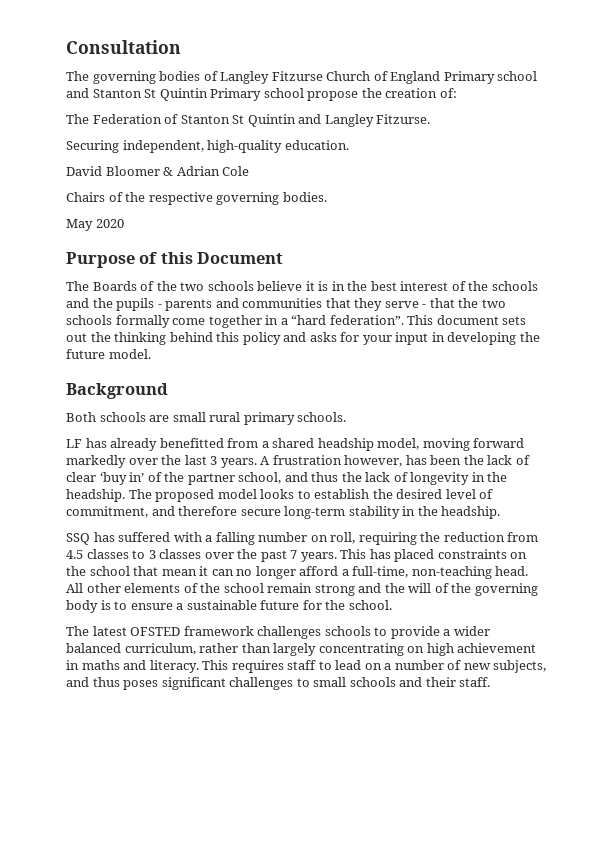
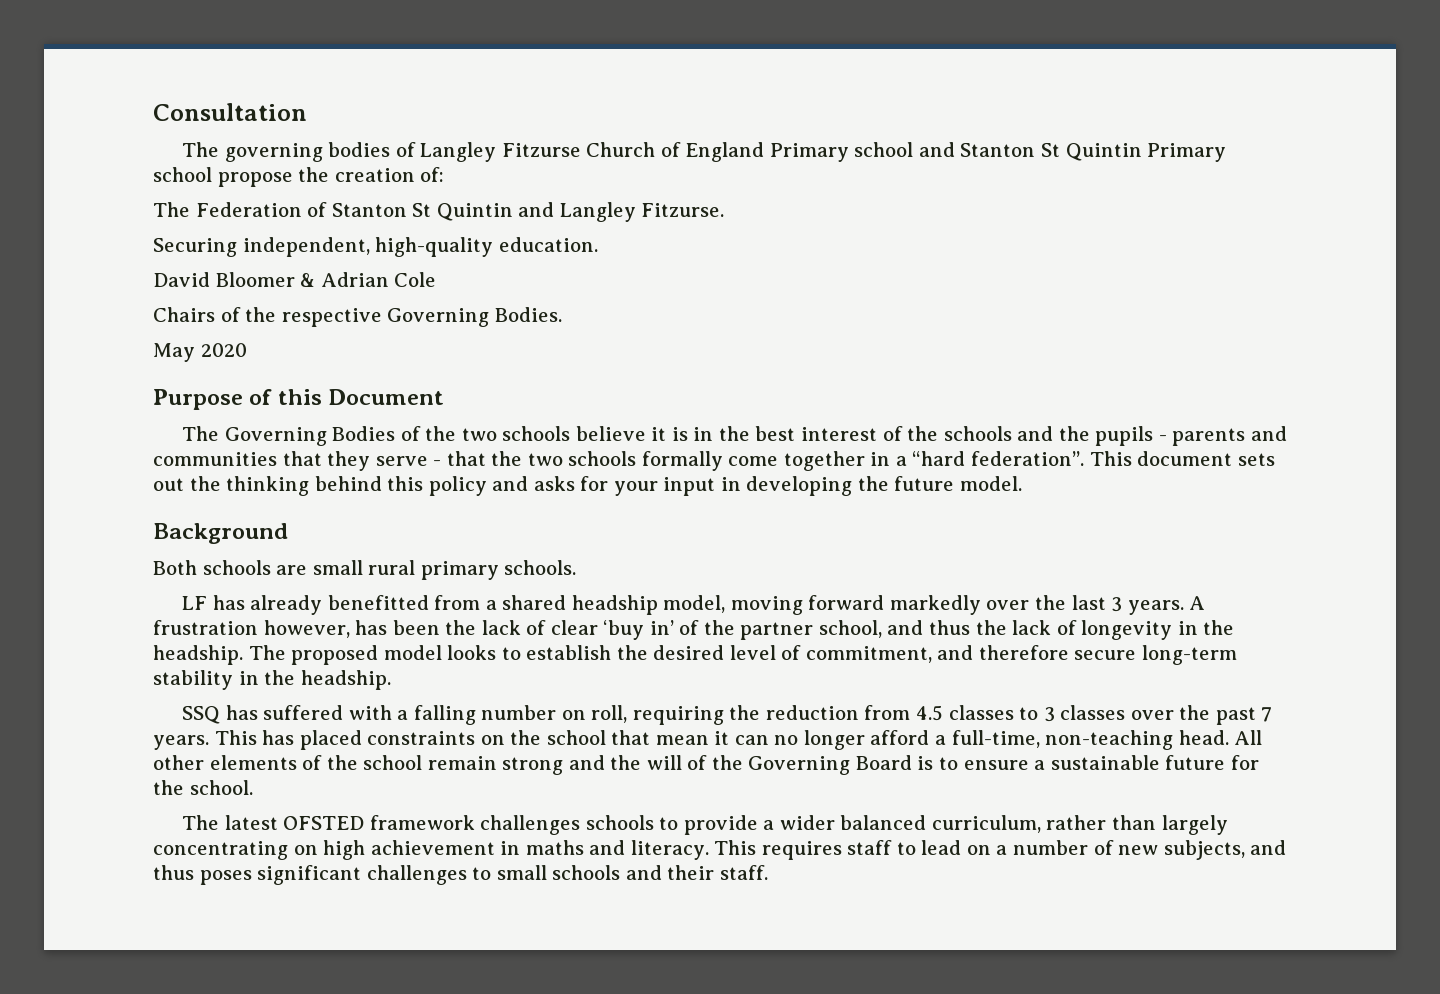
- Chairs of the respective governing bodies.
+ Chairs of the respective Governing Bodies.
- The Boards of the two schools believe it is in the best interest of the schools and the pupils - parents and communities that they serve - that the two schools formally come together in a “hard federation”.
+ The Governing Bodies of the two schools believe it is in the best interest of the schools and the pupils - parents and communities that they serve - that the two schools formally come together in a “hard federation”.
- All other elements of the school remain strong and the will of the governing body is to ensure a sustainable future for the school.
+ All other elements of the school remain strong and the will of the Governing Board is to ensure a sustainable future for the school.

